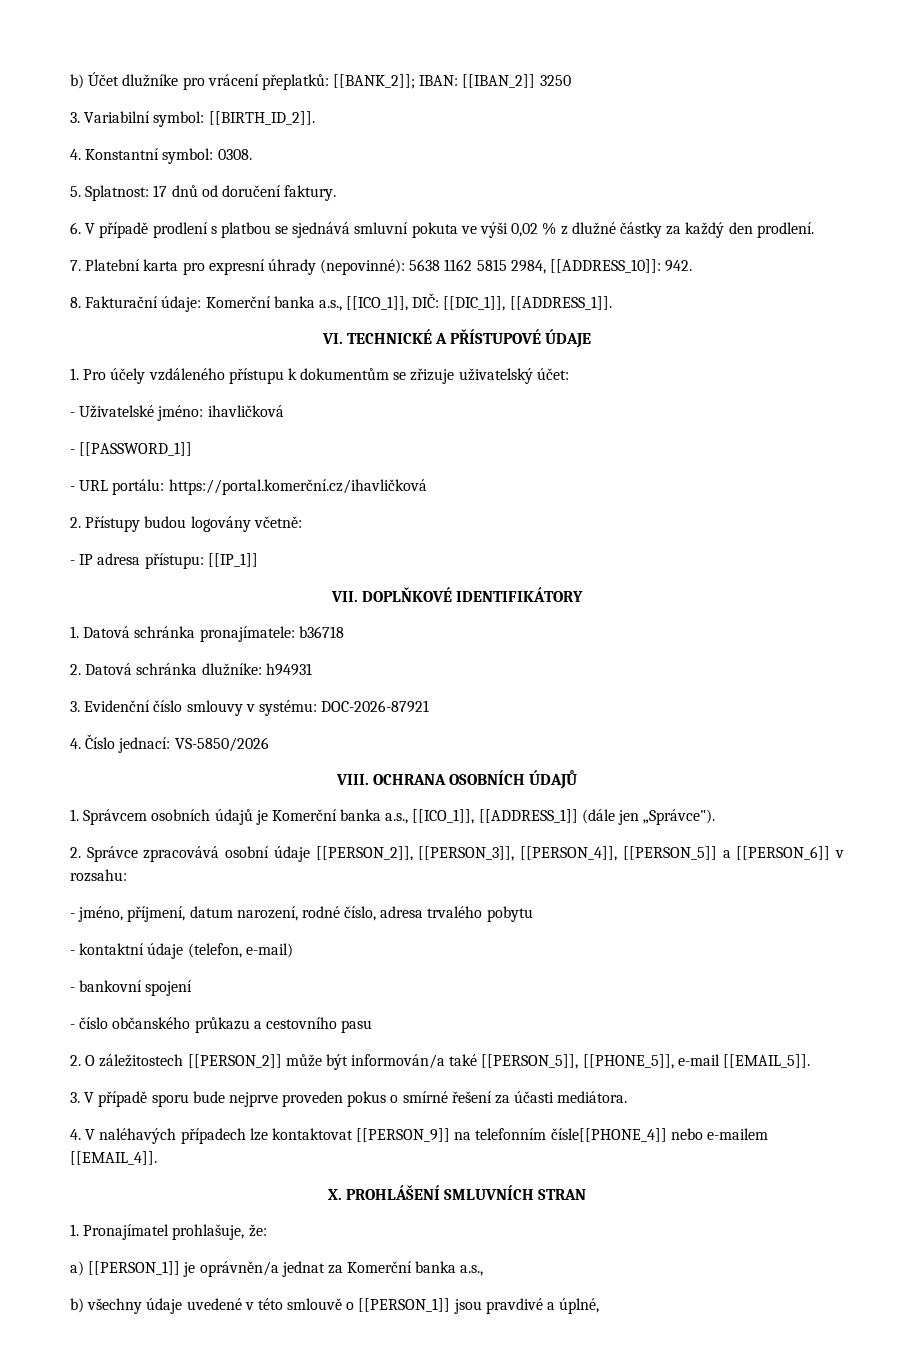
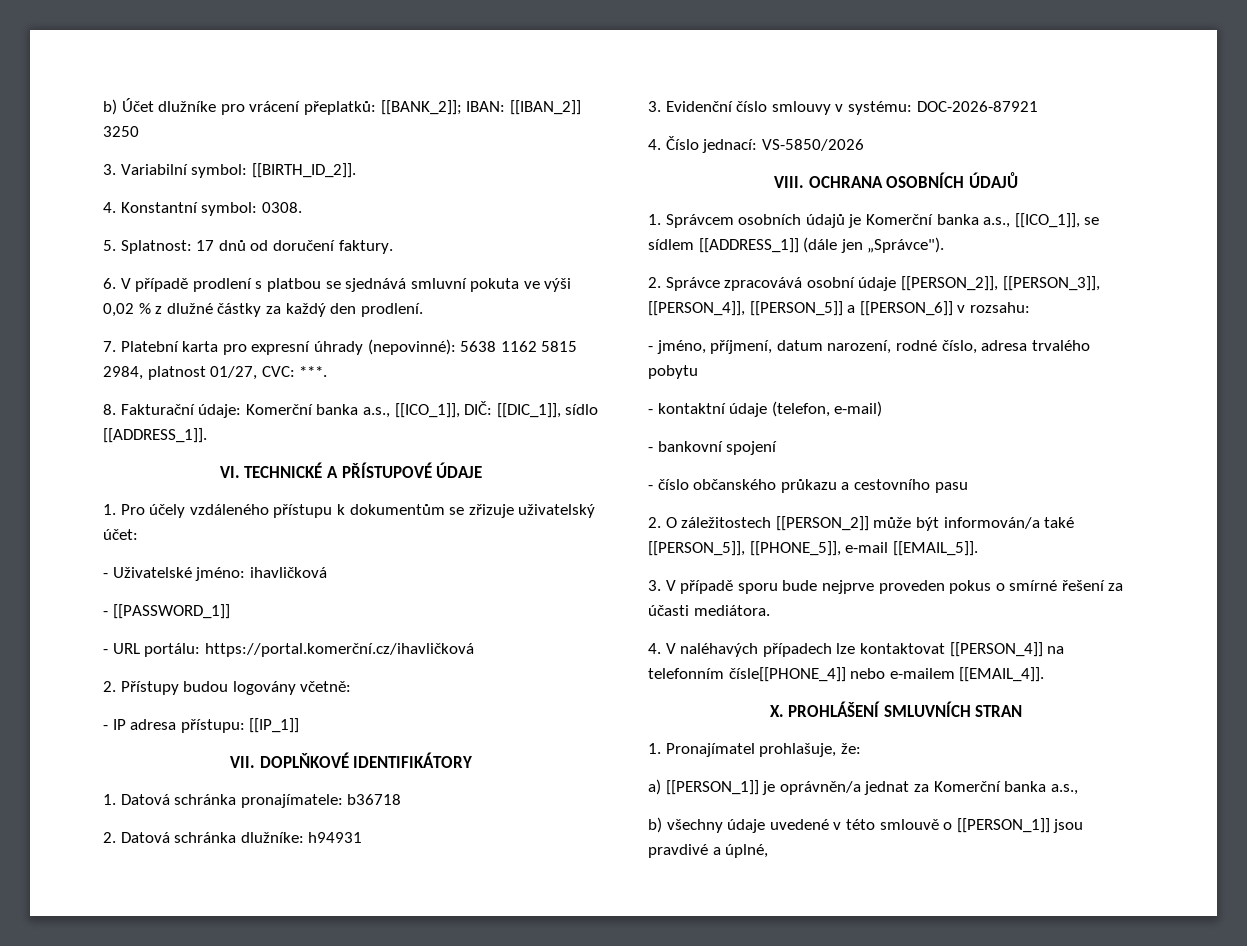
- 7. Platební karta pro expresní úhrady (nepovinné): 5638 1162 5815 2984, [[ADDRESS_10]]: 942.
+ 7. Platební karta pro expresní úhrady (nepovinné): 5638 1162 5815 2984, platnost 01/27, CVC: ***.
- 8. Fakturační údaje: Komerční banka a.s., [[ICO_1]], DIČ: [[DIC_1]], [[ADDRESS_1]].
+ 8. Fakturační údaje: Komerční banka a.s., [[ICO_1]], DIČ: [[DIC_1]], sídlo [[ADDRESS_1]].
- 1. Správcem osobních údajů je Komerční banka a.s., [[ICO_1]], [[ADDRESS_1]] (dále jen „Správce").
+ 1. Správcem osobních údajů je Komerční banka a.s., [[ICO_1]], se sídlem [[ADDRESS_1]] (dále jen „Správce").
- 4. V naléhavých případech lze kontaktovat [[PERSON_9]] na telefonním čísle[[PHONE_4]] nebo e-mailem [[EMAIL_4]].
+ 4. V naléhavých případech lze kontaktovat [[PERSON_4]] na telefonním čísle[[PHONE_4]] nebo e-mailem [[EMAIL_4]].

